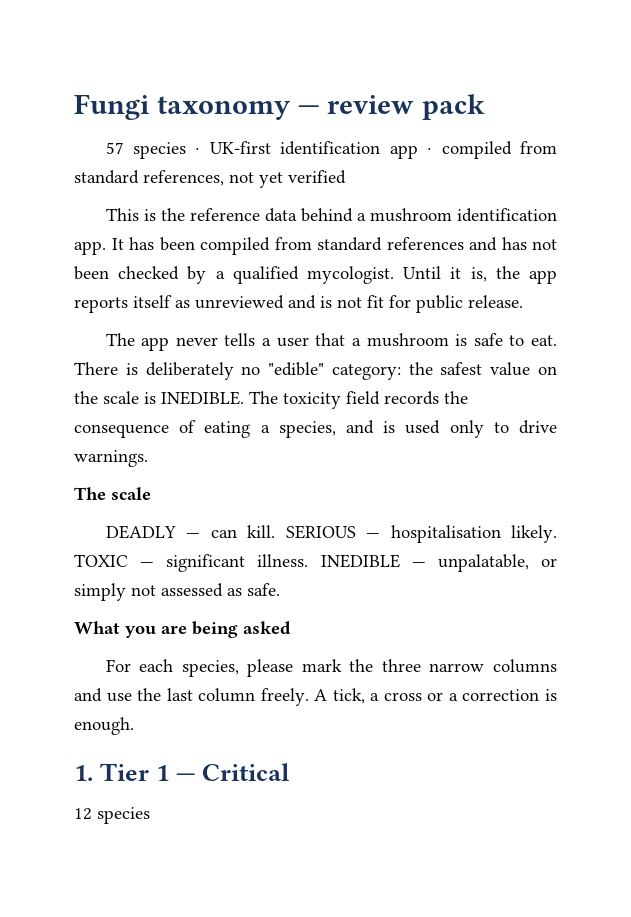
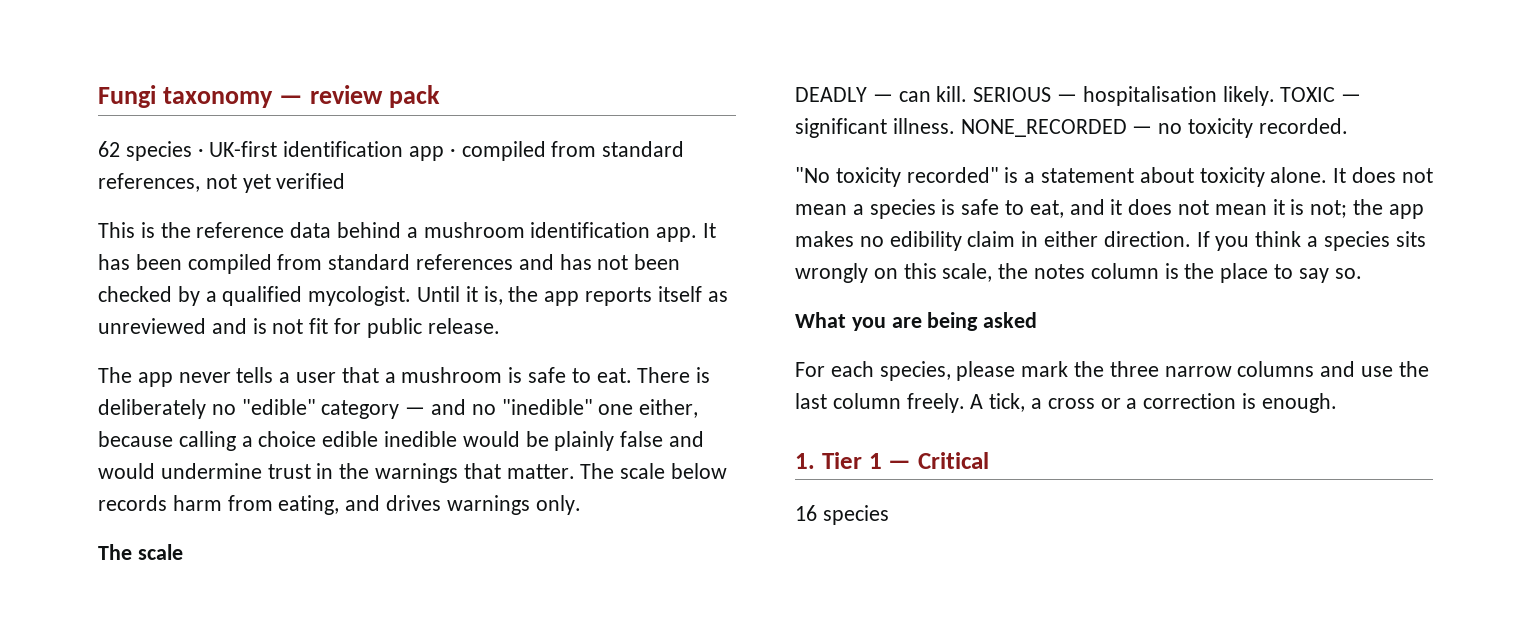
- 57 species · UK-first identification app · compiled from standard references, not yet verified
+ 62 species · UK-first identification app · compiled from standard references, not yet verified
- There is deliberately no "edible" category: the safest value on the scale is INEDIBLE. The toxicity field records the consequence of eating a species, and is used only to drive warnings.
+ There is deliberately no "edible" category — and no "inedible" one either, because calling a choice edible inedible would be plainly false and would undermine trust in the warnings that matter. The scale below records harm from eating, and drives warnings only.
- INEDIBLE — unpalatable, or simply not assessed as safe.
+ NONE_RECORDED — no toxicity recorded.
+ "No toxicity recorded" is a statement about toxicity alone. It does not mean a species is safe to eat, and it does not mean it is not; the app makes no edibility claim in either direction. If you think a species sits wrongly on this scale, the notes column is the place to say so.
- 12 species
+ 16 species

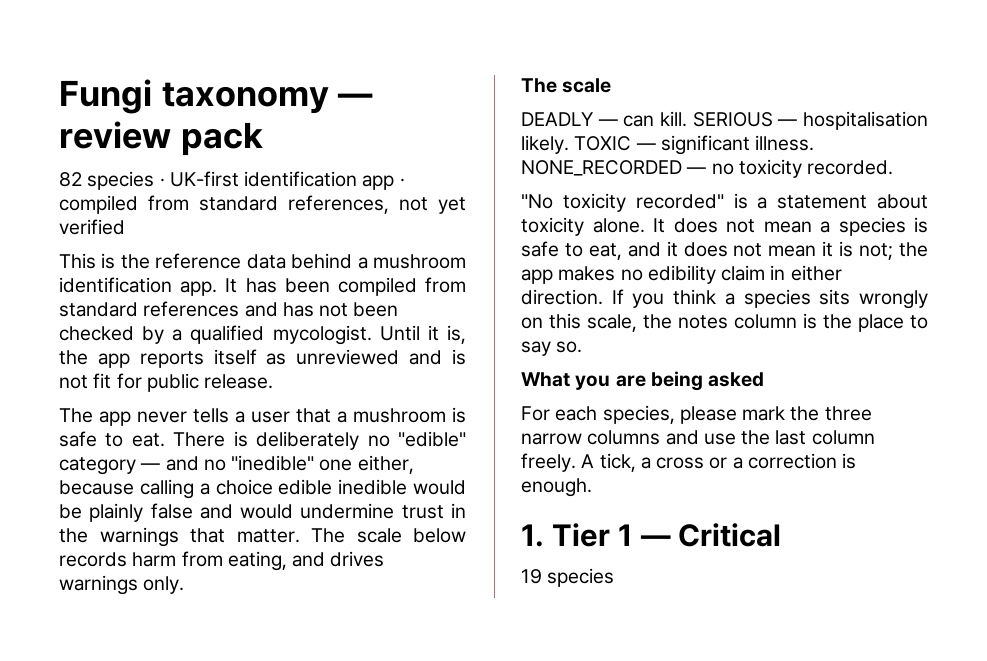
- 62 species · UK-first identification app · compiled from standard references, not yet verified
+ 82 species · UK-first identification app · compiled from standard references, not yet verified
- 16 species
+ 19 species

